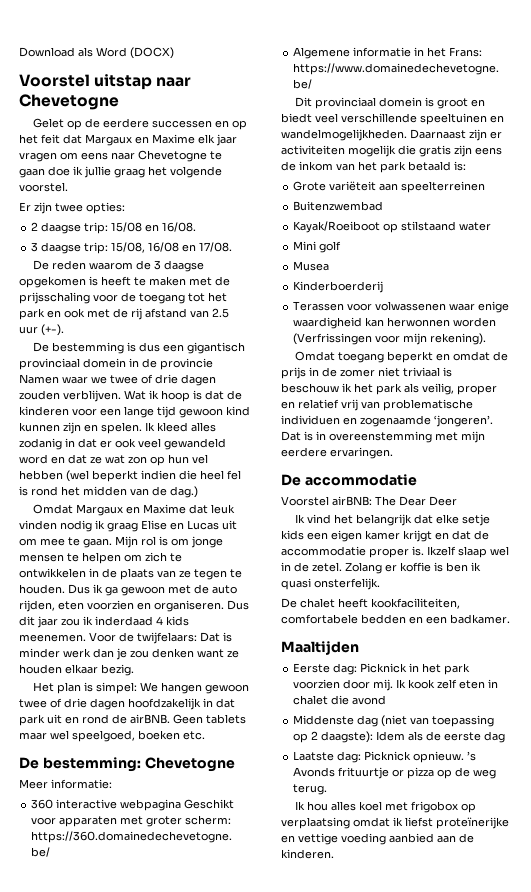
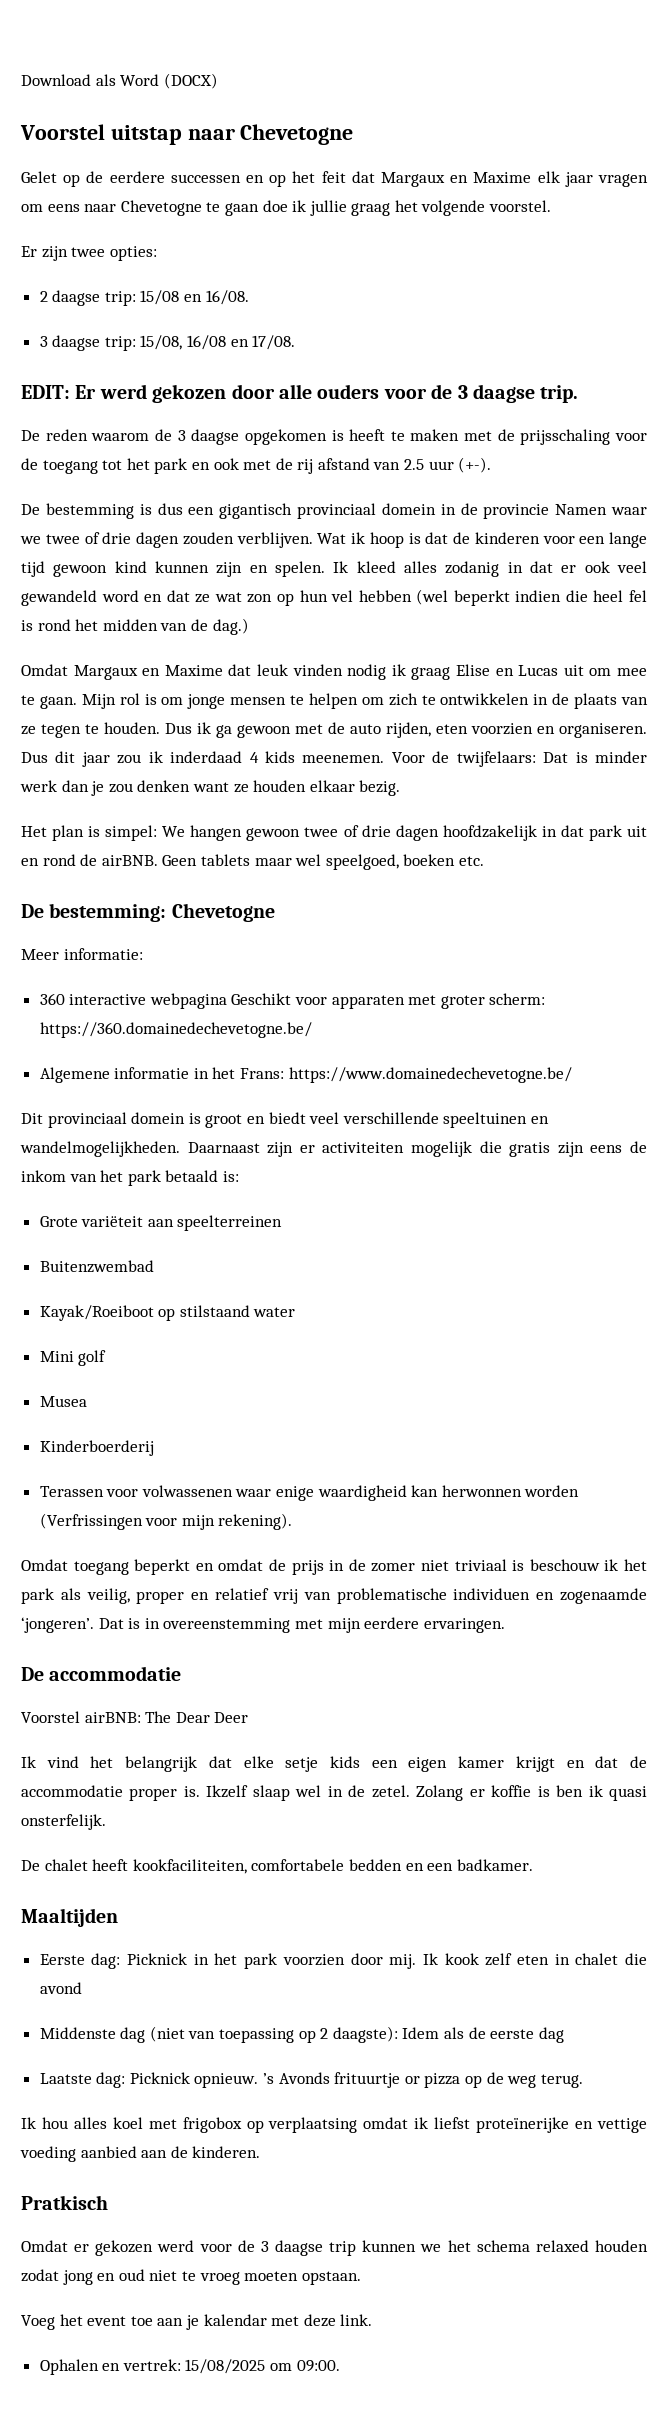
+ EDIT: Er werd gekozen door alle ouders voor de 3 daagse trip.
+ Pratkisch
+ Omdat er gekozen werd voor de 3 daagse trip kunnen we het schema relaxed houden zodat jong en oud niet te vroeg moeten opstaan.
+ Voeg het event toe aan je kalendar met deze link.
+ Ophalen en vertrek: 15/08/2025 om 09:00.

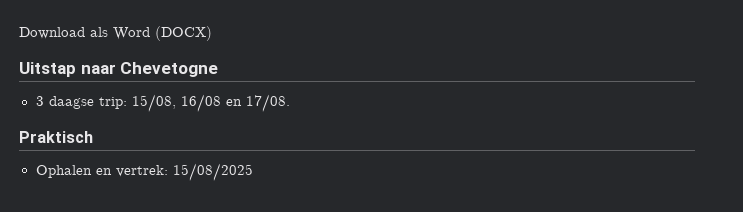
- Voorstel uitstap naar Chevetogne
- Gelet op de eerdere successen en op het feit dat Margaux en Maxime elk jaar vragen om eens naar Chevetogne te gaan doe ik jullie graag het volgende voorstel.
- Er zijn twee opties:
- 2 daagse trip: 15/08 en 16/08.
+ Uitstap naar Chevetogne
- EDIT: Er werd gekozen door alle ouders voor de 3 daagse trip.
- De reden waarom de 3 daagse opgekomen is heeft te maken met de prijsschaling voor de toegang tot het park en ook met de rij afstand van 2.5 uur (+-).
- De bestemming is dus een gigantisch provinciaal domein in de provincie Namen waar we twee of drie dagen zouden verblijven. Wat ik hoop is dat de kinderen voor een lange tijd gewoon kind kunnen zijn en spelen. Ik kleed alles zodanig in dat er ook veel gewandeld word en dat ze wat zon op hun vel hebben (wel beperkt indien die heel fel is rond het midden van de dag.)
- Omdat Margaux en Maxime dat leuk vinden nodig ik graag Elise en Lucas uit om mee te gaan. Mijn rol is om jonge mensen te helpen om zich te ontwikkelen in de plaats van ze tegen te houden. Dus ik ga gewoon met de auto rijden, eten voorzien en organiseren. Dus dit jaar zou ik inderdaad 4 kids meenemen. Voor de twijfelaars: Dat is minder werk dan je zou denken want ze houden elkaar bezig.
- Het plan is simpel: We hangen gewoon twee of drie dagen hoofdzakelijk in dat park uit en rond de airBNB. Geen tablets maar wel speelgoed, boeken etc.
- De bestemming: Chevetogne
- Meer informatie:
- 360 interactive webpagina Geschikt voor apparaten met groter scherm: https://360.domainedechevetogne.be/
- Algemene informatie in het Frans: https://www.domainedechevetogne.be/
- Dit provinciaal domein is groot en biedt veel verschillende speeltuinen en wandelmogelijkheden. Daarnaast zijn er activiteiten mogelijk die gratis zijn eens de inkom van het park betaald is:
- Grote variëteit aan speelterreinen
- Buitenzwembad
- Kayak/Roeiboot op stilstaand water
- Mini golf
- Musea
- Kinderboerderij
- Terassen voor volwassenen waar enige waardigheid kan herwonnen worden (Verfrissingen voor mijn rekening).
- Omdat toegang beperkt en omdat de prijs in de zomer niet triviaal is beschouw ik het park als veilig, proper en relatief vrij van problematische individuen en zogenaamde ‘jongeren’. Dat is in overeenstemming met mijn eerdere ervaringen.
- De accommodatie
- Voorstel airBNB: The Dear Deer
- Ik vind het belangrijk dat elke setje kids een eigen kamer krijgt en dat de accommodatie proper is. Ikzelf slaap wel in de zetel. Zolang er koffie is ben ik quasi onsterfelijk.
- De chalet heeft kookfaciliteiten, comfortabele bedden en een badkamer.
- Maaltijden
- Eerste dag: Picknick in het park voorzien door mij. Ik kook zelf eten in chalet die avond
- Middenste dag (niet van toepassing op 2 daagste): Idem als de eerste dag
- Laatste dag: Picknick opnieuw. ’s Avonds frituurtje or pizza op de weg terug.
- Ik hou alles koel met frigobox op verplaatsing omdat ik liefst proteïnerijke en vettige voeding aanbied aan de kinderen.
- Pratkisch
- Omdat er gekozen werd voor de 3 daagse trip kunnen we het schema relaxed houden zodat jong en oud niet te vroeg moeten opstaan.
- Voeg het event toe aan je kalendar met deze link.
+ Praktisch
- Ophalen en vertrek: 15/08/2025 om 09:00.
+ Ophalen en vertrek: 15/08/2025

